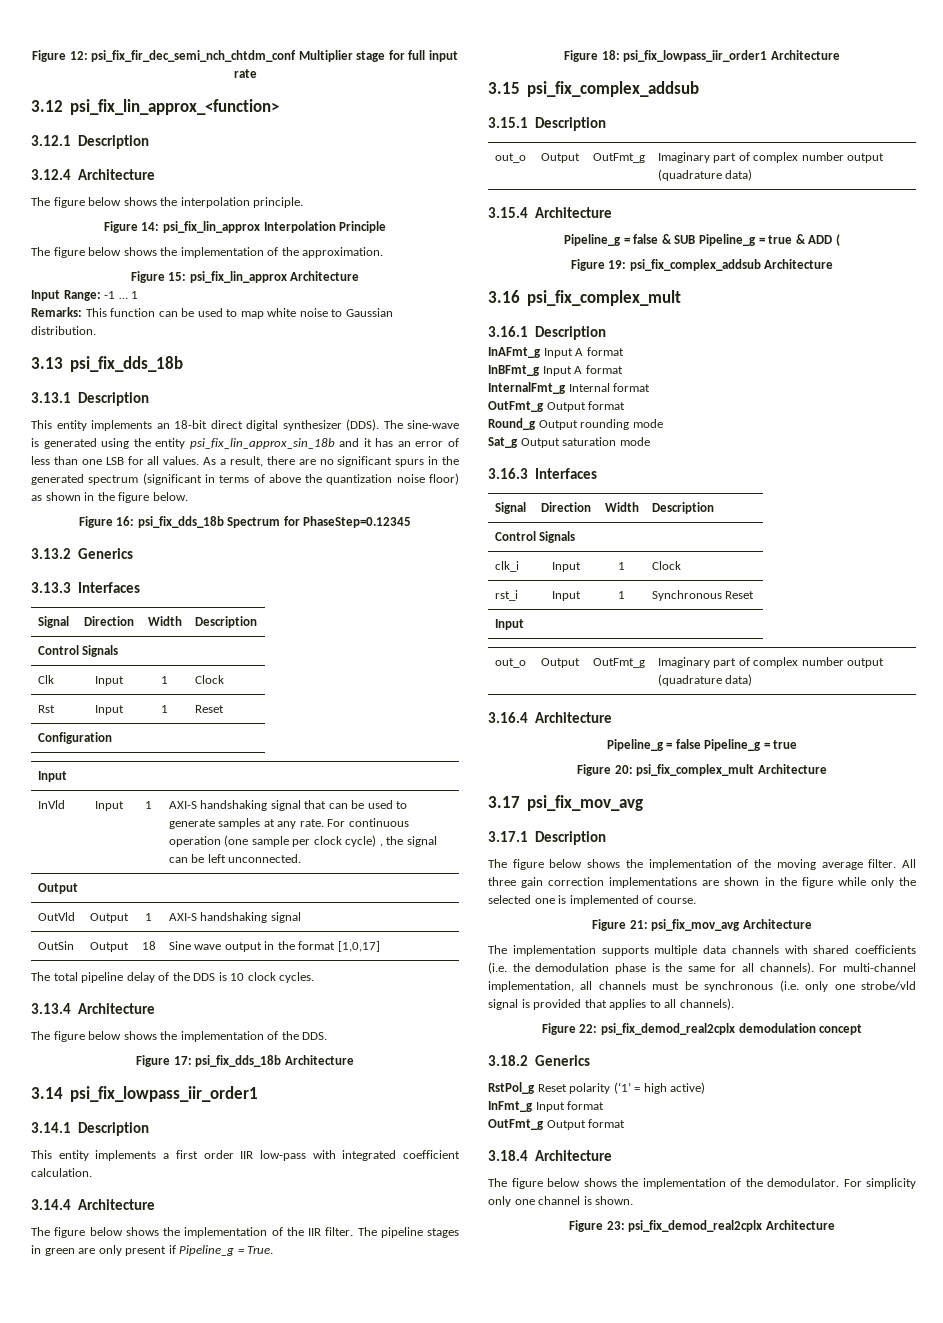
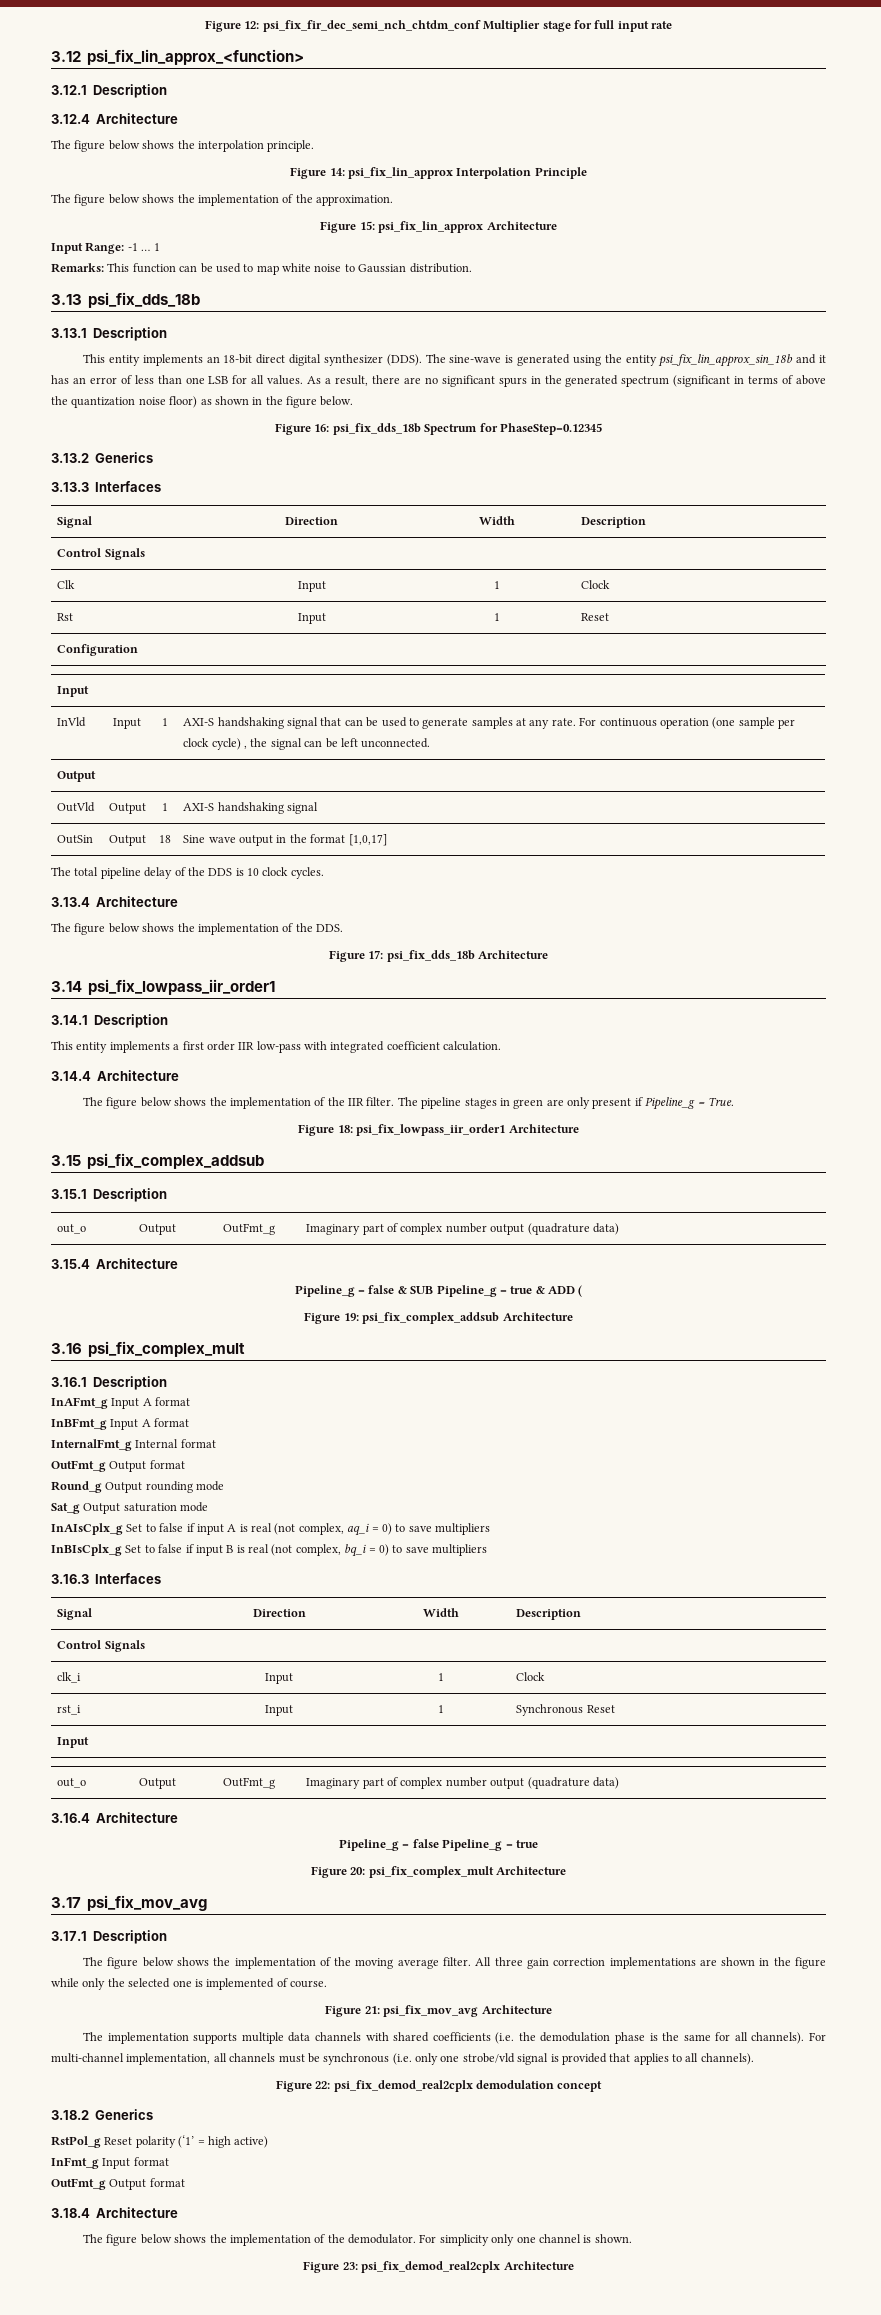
+ InAIsCplx_g Set to false if input A is real (not complex, aq_i = 0) to save multipliers
+ InBIsCplx_g Set to false if input B is real (not complex, bq_i = 0) to save multipliers

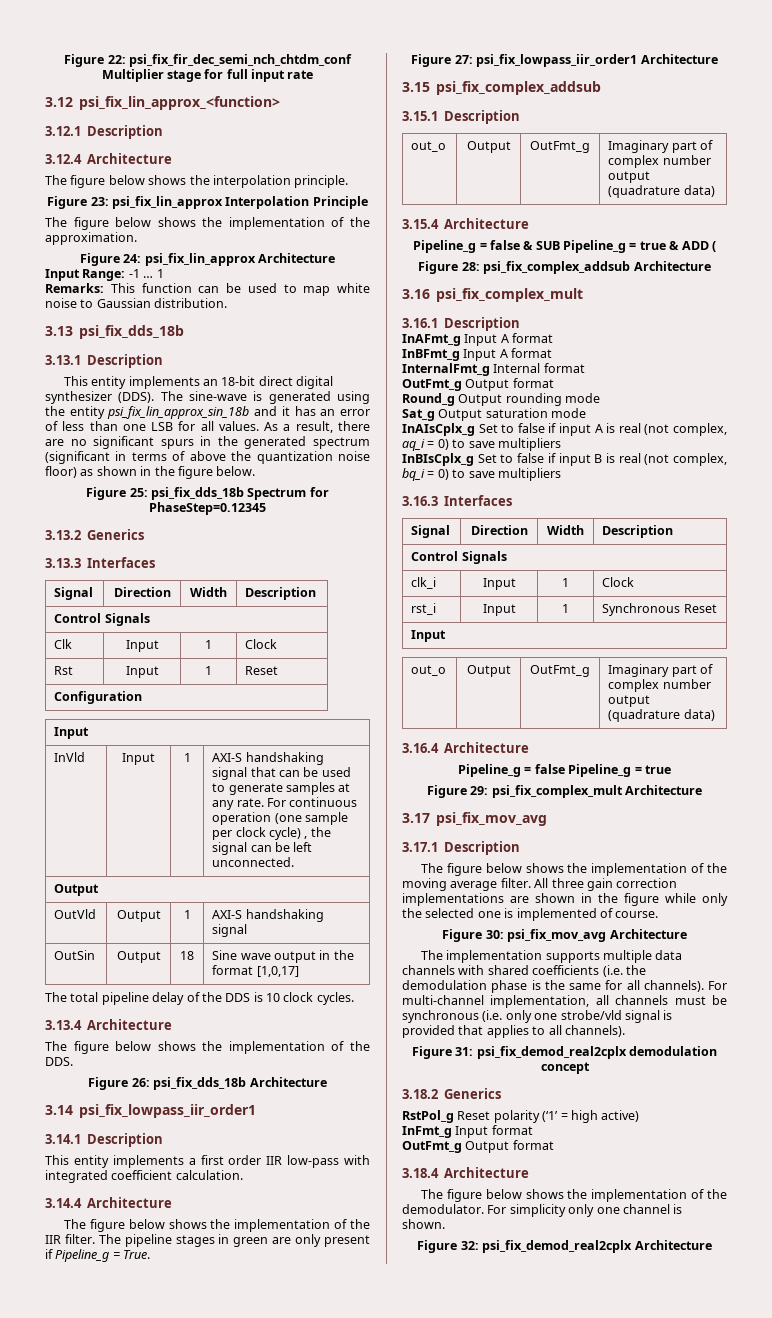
- Figure 12: psi_fix_fir_dec_semi_nch_chtdm_conf Multiplier stage for full input rate
+ Figure 22: psi_fix_fir_dec_semi_nch_chtdm_conf Multiplier stage for full input rate
- Figure 14: psi_fix_lin_approx Interpolation Principle
+ Figure 23: psi_fix_lin_approx Interpolation Principle
- Figure 15: psi_fix_lin_approx Architecture
+ Figure 24: psi_fix_lin_approx Architecture
- Figure 16: psi_fix_dds_18b Spectrum for PhaseStep=0.12345
+ Figure 25: psi_fix_dds_18b Spectrum for PhaseStep=0.12345
- Figure 17: psi_fix_dds_18b Architecture
+ Figure 26: psi_fix_dds_18b Architecture
- Figure 18: psi_fix_lowpass_iir_order1 Architecture
+ Figure 27: psi_fix_lowpass_iir_order1 Architecture
- Figure 19: psi_fix_complex_addsub Architecture
+ Figure 28: psi_fix_complex_addsub Architecture
- Figure 20: psi_fix_complex_mult Architecture
+ Figure 29: psi_fix_complex_mult Architecture
- Figure 21: psi_fix_mov_avg Architecture
+ Figure 30: psi_fix_mov_avg Architecture
- Figure 22: psi_fix_demod_real2cplx demodulation concept
+ Figure 31: psi_fix_demod_real2cplx demodulation concept
- Figure 23: psi_fix_demod_real2cplx Architecture
+ Figure 32: psi_fix_demod_real2cplx Architecture

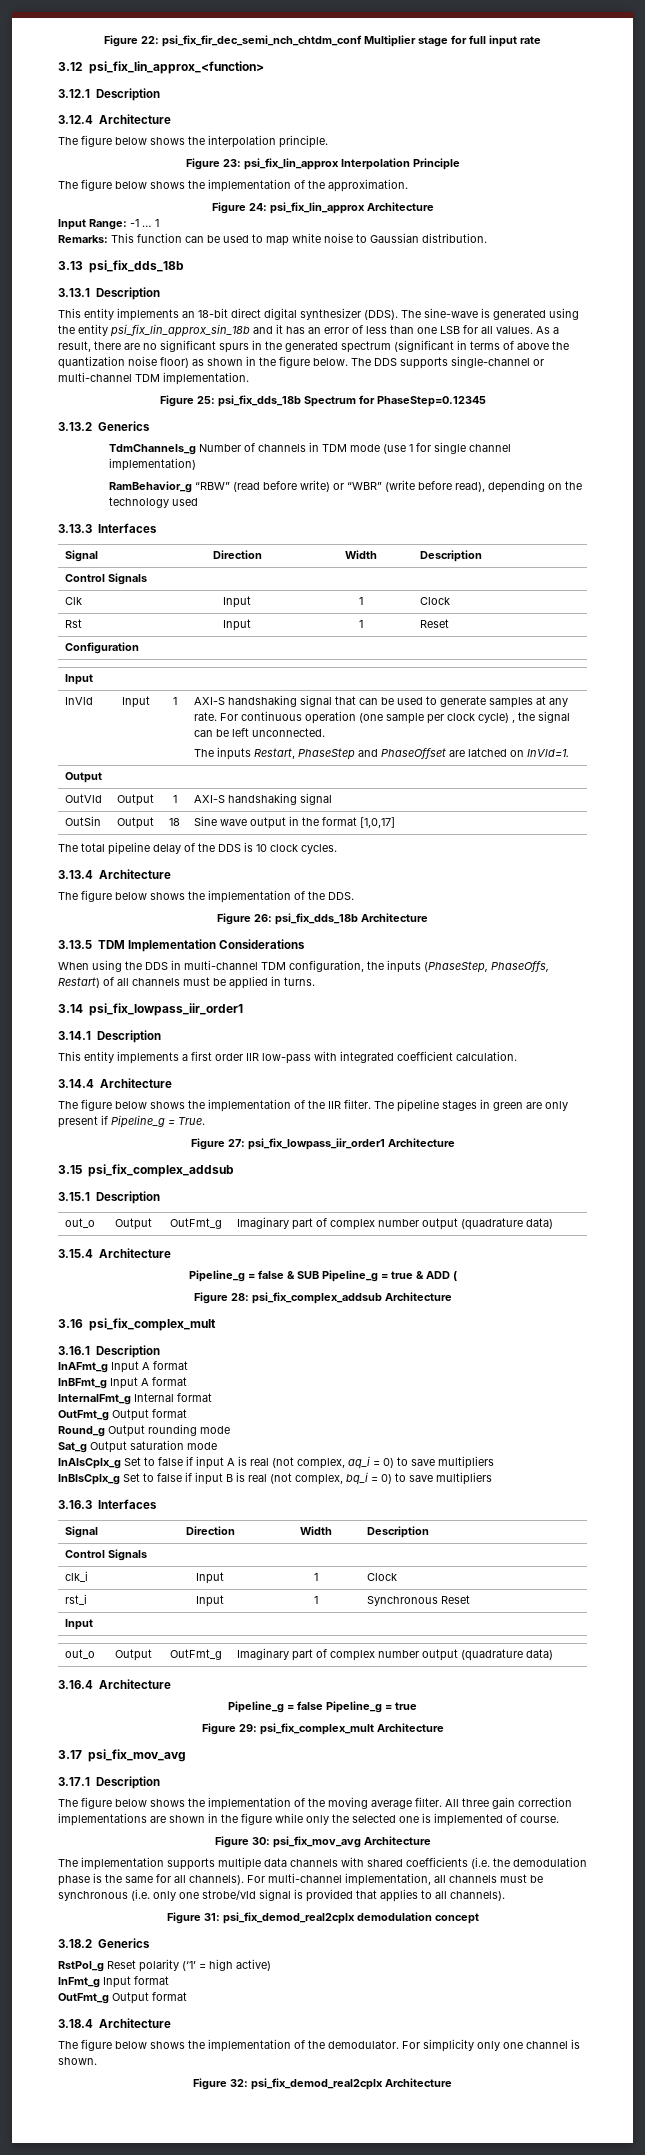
+ The DDS supports single-channel or multi-channel TDM implementation.
+ TdmChannels_g Number of channels in TDM mode (use 1 for single channel implementation)
+ RamBehavior_g “RBW” (read before write) or “WBR” (write before read), depending on the technology used
+ The inputs Restart, PhaseStep and PhaseOffset are latched on InVld=1.
+ 3.13.5 TDM Implementation Considerations
+ When using the DDS in multi-channel TDM configuration, the inputs (PhaseStep, PhaseOffs, Restart) of all channels must be applied in turns.

